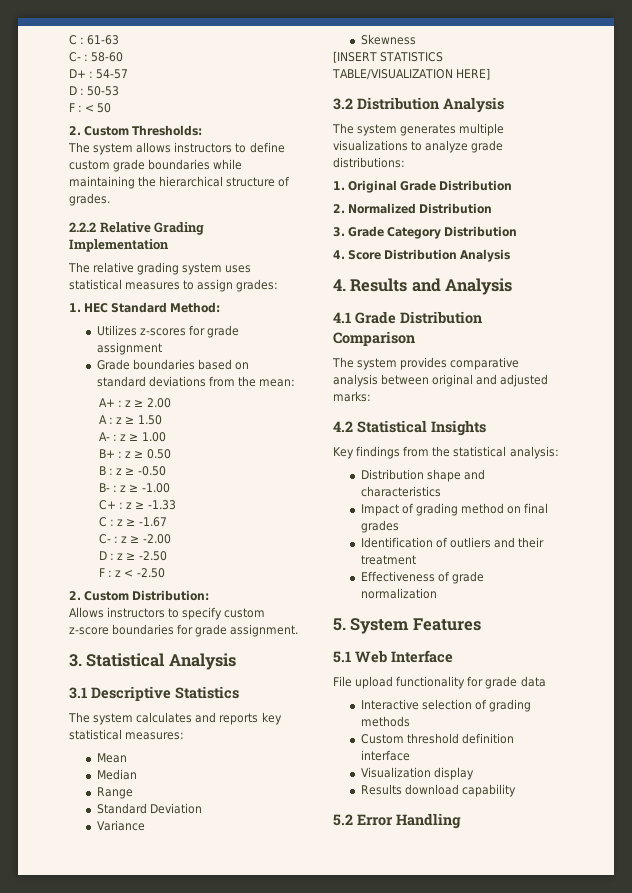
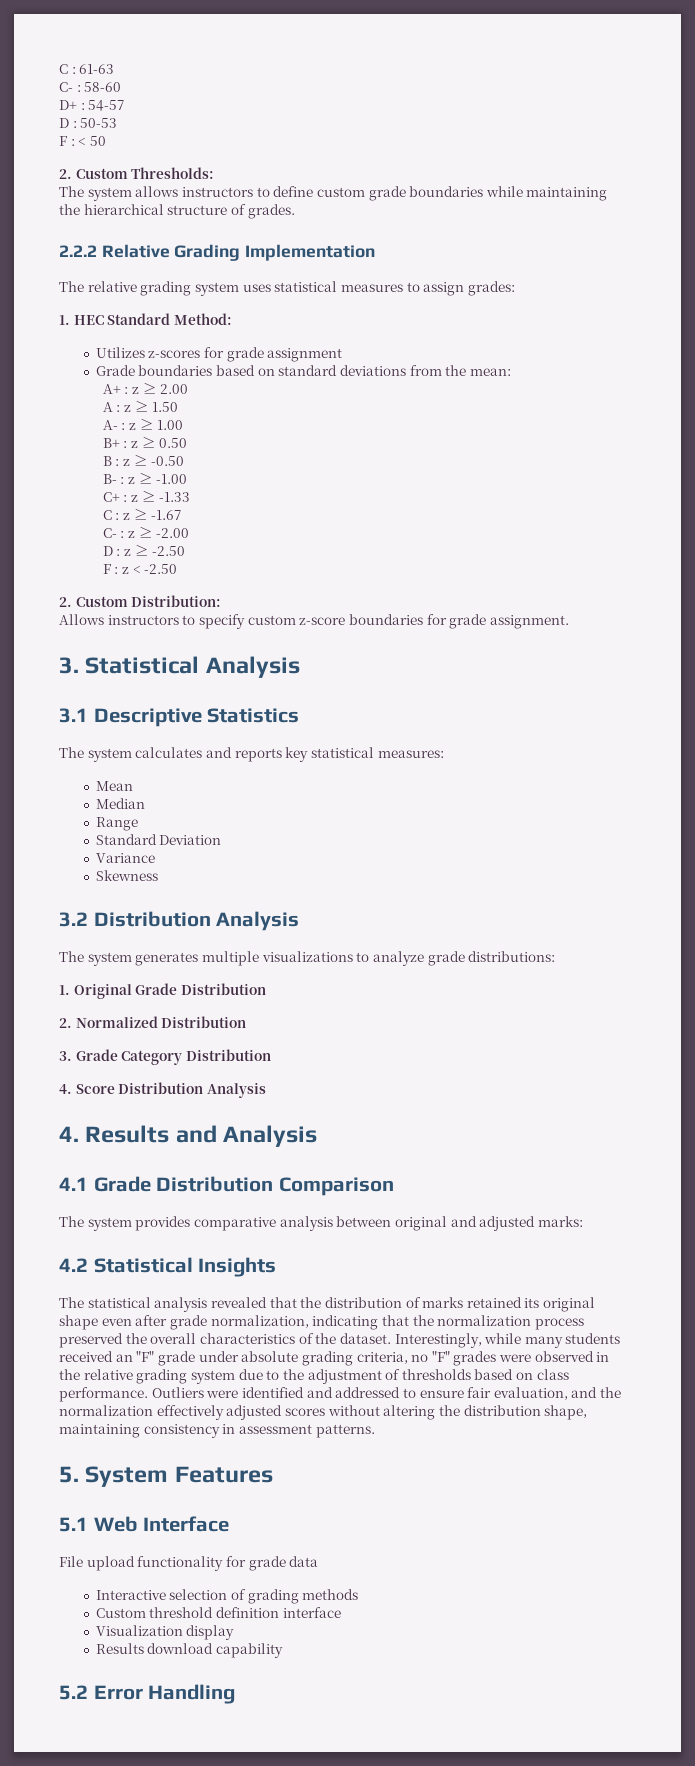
- [INSERT STATISTICS TABLE/VISUALIZATION HERE]
- Key findings from the statistical analysis:
- Distribution shape and characteristics
- Impact of grading method on final grades
- Identification of outliers and their treatment
- Effectiveness of grade normalization
+ The statistical analysis revealed that the distribution of marks retained its original shape even after grade normalization, indicating that the normalization process preserved the overall characteristics of the dataset. Interestingly, while many students received an "F" grade under absolute grading criteria, no "F" grades were observed in the relative grading system due to the adjustment of thresholds based on class performance. Outliers were identified and addressed to ensure fair evaluation, and the normalization effectively adjusted scores without altering the distribution shape, maintaining consistency in assessment patterns.

